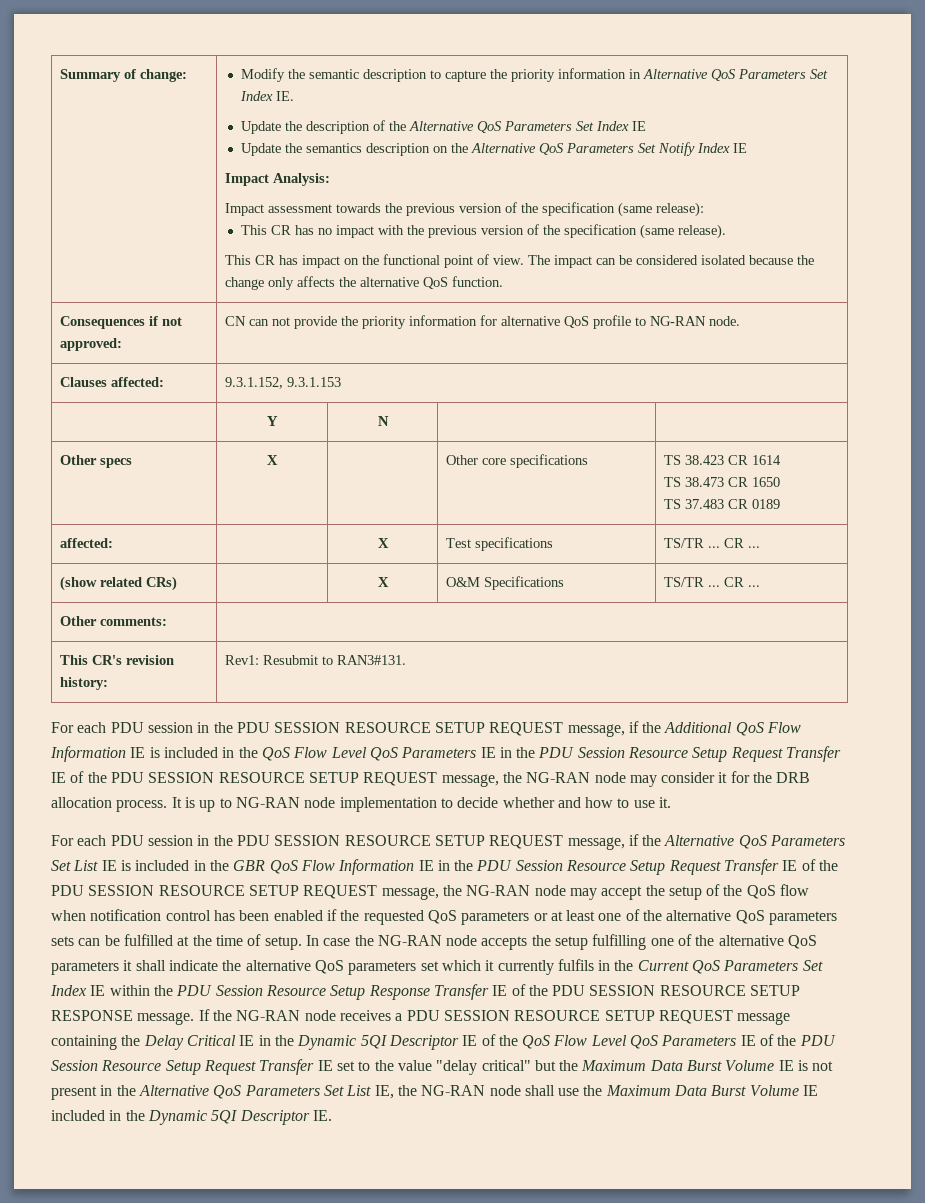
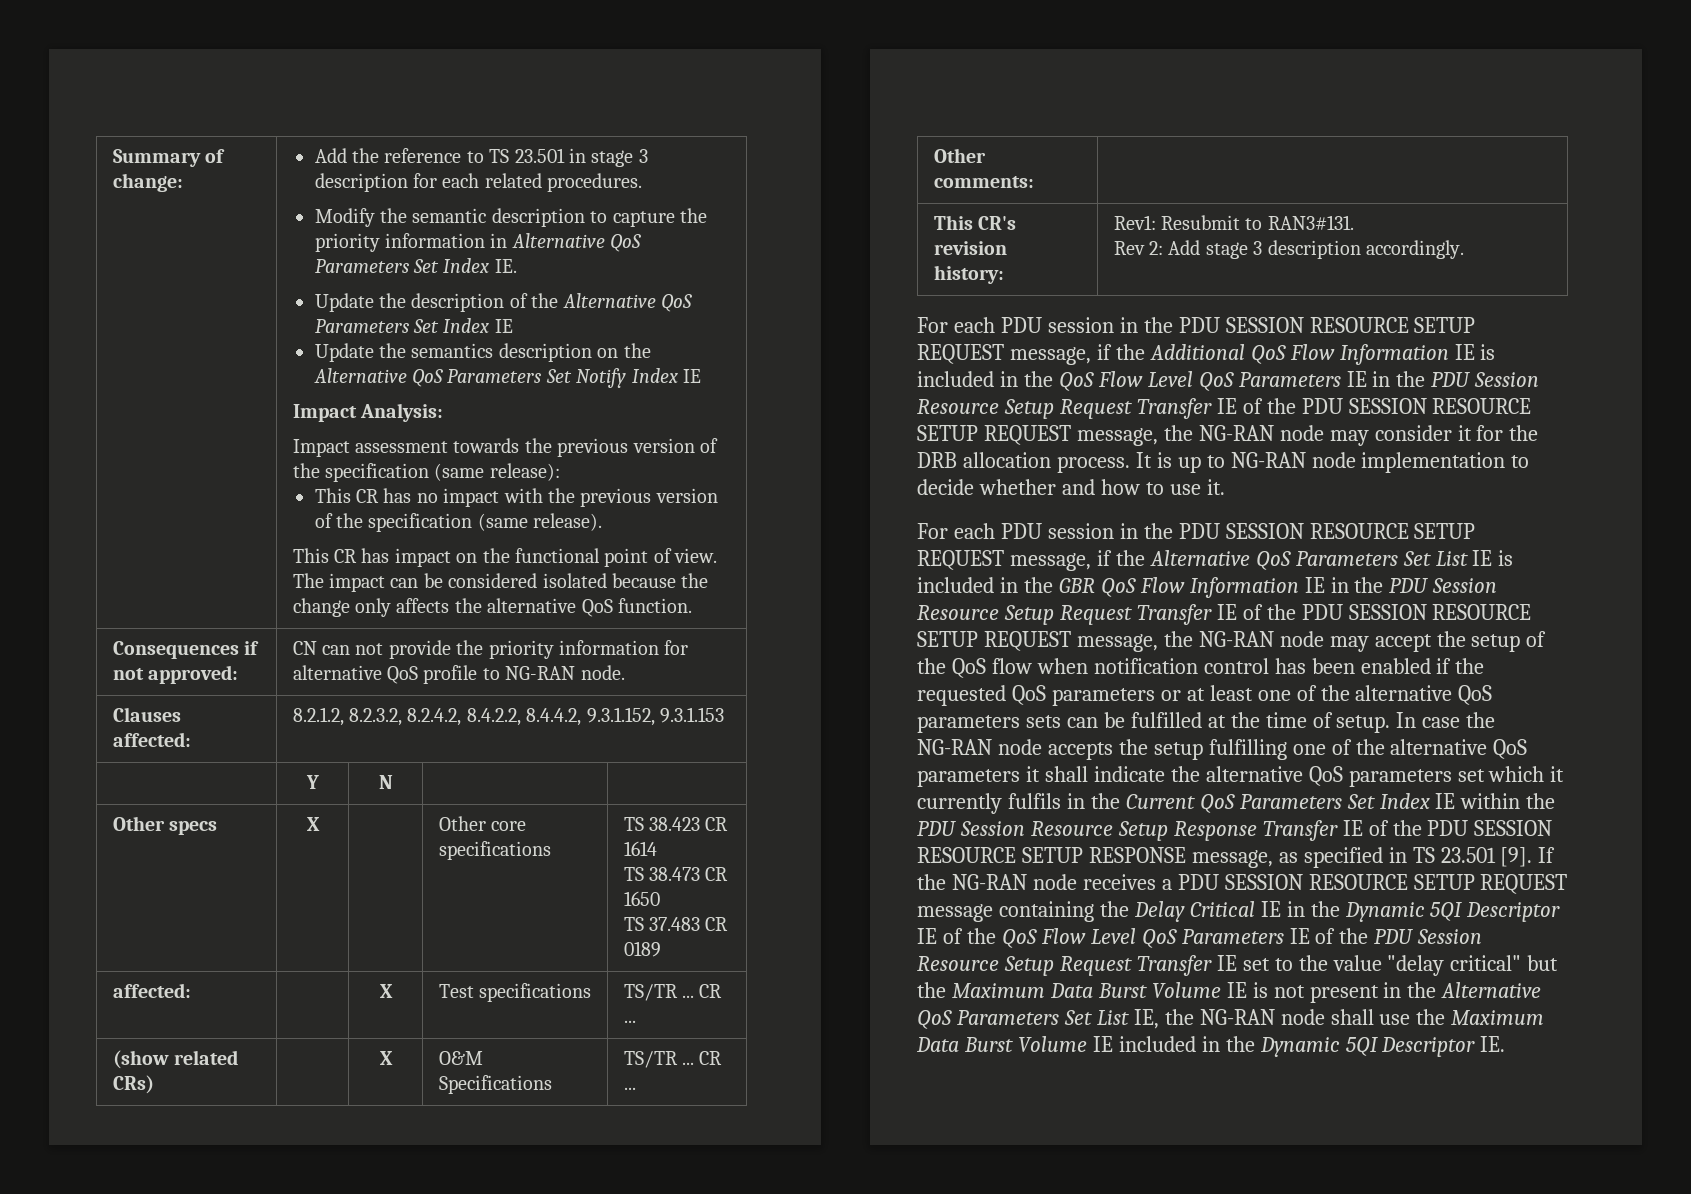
+ Add the reference to TS 23.501 in stage 3 description for each related procedures.
- Clauses affected: | 9.3.1.152, 9.3.1.153
+ Clauses affected: | 8.2.1.2, 8.2.3.2, 8.2.4.2, 8.4.2.2, 8.4.4.2, 9.3.1.152, 9.3.1.153
  This CR's revision history: | Rev1: Resubmit to RAN3#131.
+ Rev 2: Add stage 3 description accordingly.
- In case the NG-RAN node accepts the setup fulfilling one of the alternative QoS parameters it shall indicate the alternative QoS parameters set which it currently fulfils in the Current QoS Parameters Set Index IE within the PDU Session Resource Setup Response Transfer IE of the PDU SESSION RESOURCE SETUP RESPONSE message.
+ In case the NG-RAN node accepts the setup fulfilling one of the alternative QoS parameters it shall indicate the alternative QoS parameters set which it currently fulfils in the Current QoS Parameters Set Index IE within the PDU Session Resource Setup Response Transfer IE of the PDU SESSION RESOURCE SETUP RESPONSE message, as specified in TS 23.501 [9].

